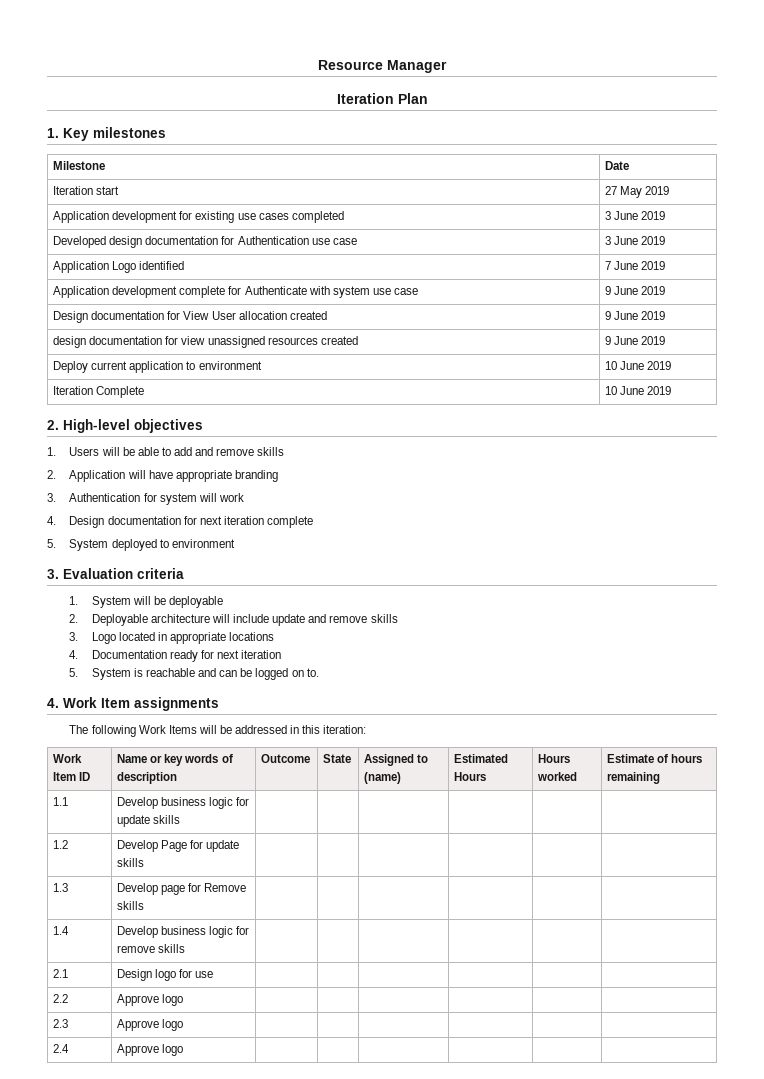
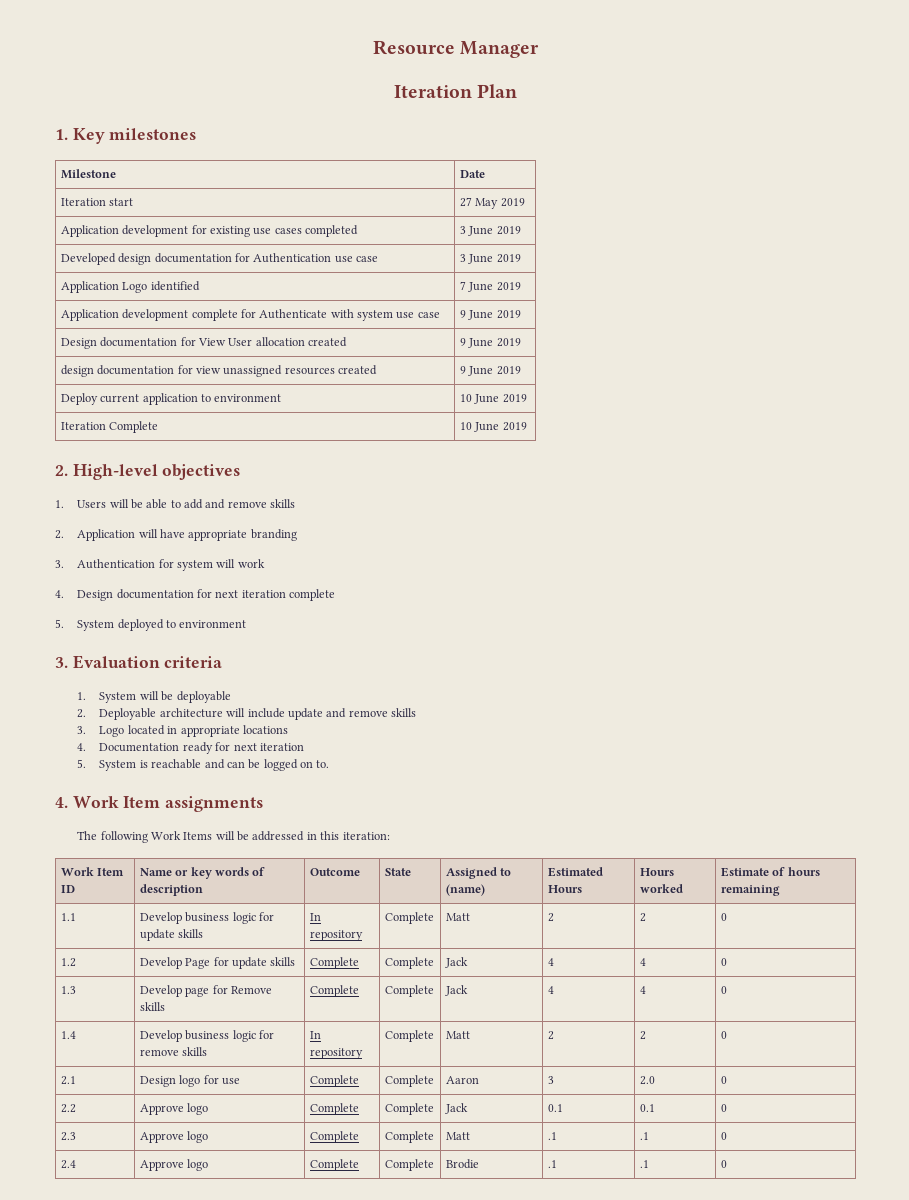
- 1.1 | Develop business logic for update skills | | | | | |
+ 1.1 | Develop business logic for update skills | In repository | Complete | Matt | 2 | 2 | 0
- 1.2 | Develop Page for update skills | | | | | |
+ 1.2 | Develop Page for update skills | Complete | Complete | Jack | 4 | 4 | 0
- 1.3 | Develop page for Remove skills | | | | | |
+ 1.3 | Develop page for Remove skills | Complete | Complete | Jack | 4 | 4 | 0
- 1.4 | Develop business logic for remove skills | | | | | |
+ 1.4 | Develop business logic for remove skills | In repository | Complete | Matt | 2 | 2 | 0
- 2.1 | Design logo for use | | | | | |
- 2.2 | Approve logo | | | | | |
- 2.3 | Approve logo | | | | | |
- 2.4 | Approve logo | | | | | |
+ 2.1 | Design logo for use | Complete | Complete | Aaron | 3 | 2.0 | 0
+ 2.2 | Approve logo | Complete | Complete | Jack | 0.1 | 0.1 | 0
+ 2.3 | Approve logo | Complete | Complete | Matt | .1 | .1 | 0
+ 2.4 | Approve logo | Complete | Complete | Brodie | .1 | .1 | 0

